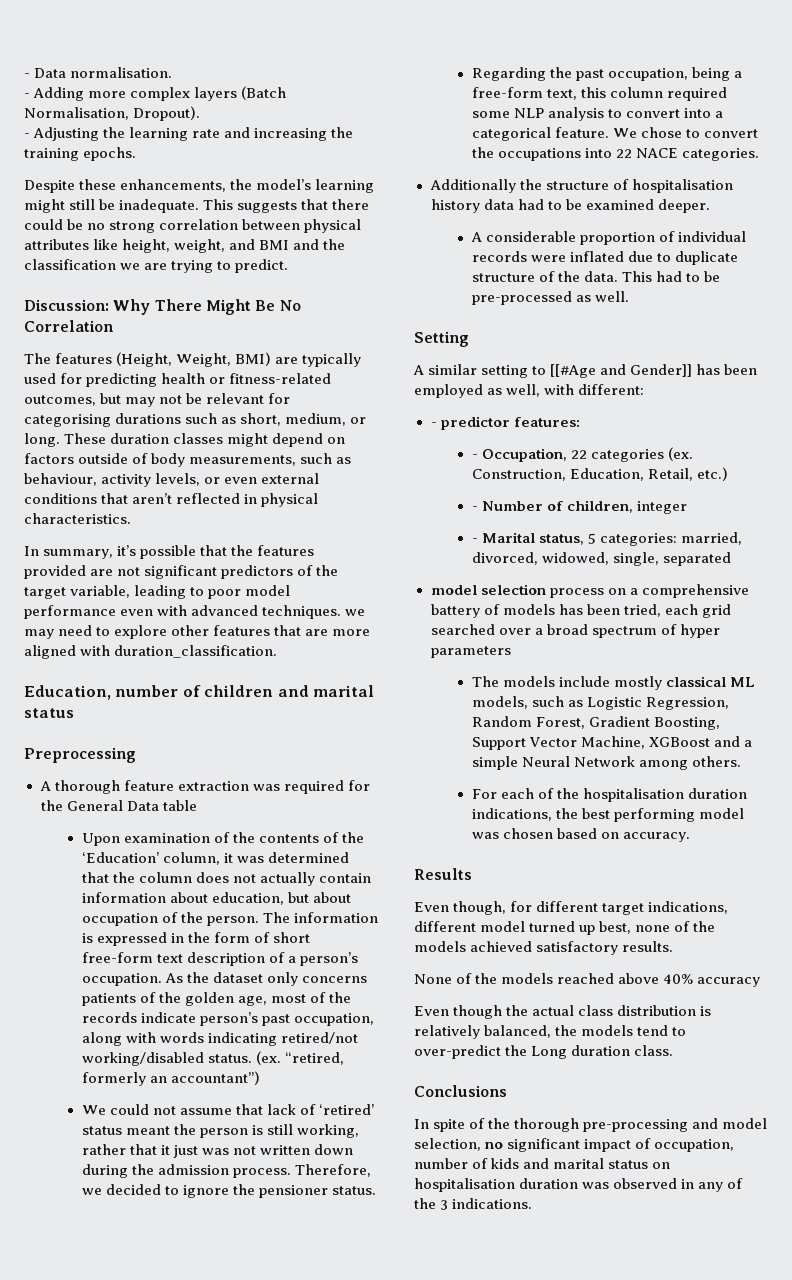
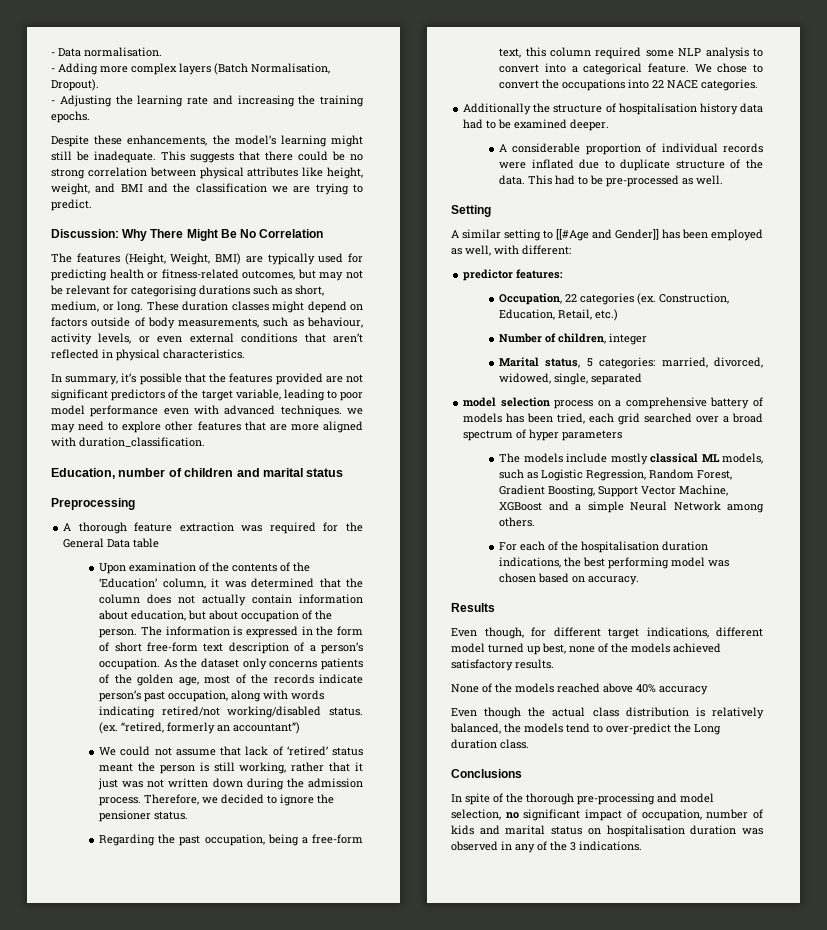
- - predictor features:
+ predictor features:
- - Occupation, 22 categories (ex.
+ Occupation, 22 categories (ex.
- - Number of children, integer
+ Number of children, integer
- - Marital status, 5 categories: married, divorced, widowed, single, separated
+ Marital status, 5 categories: married, divorced, widowed, single, separated

